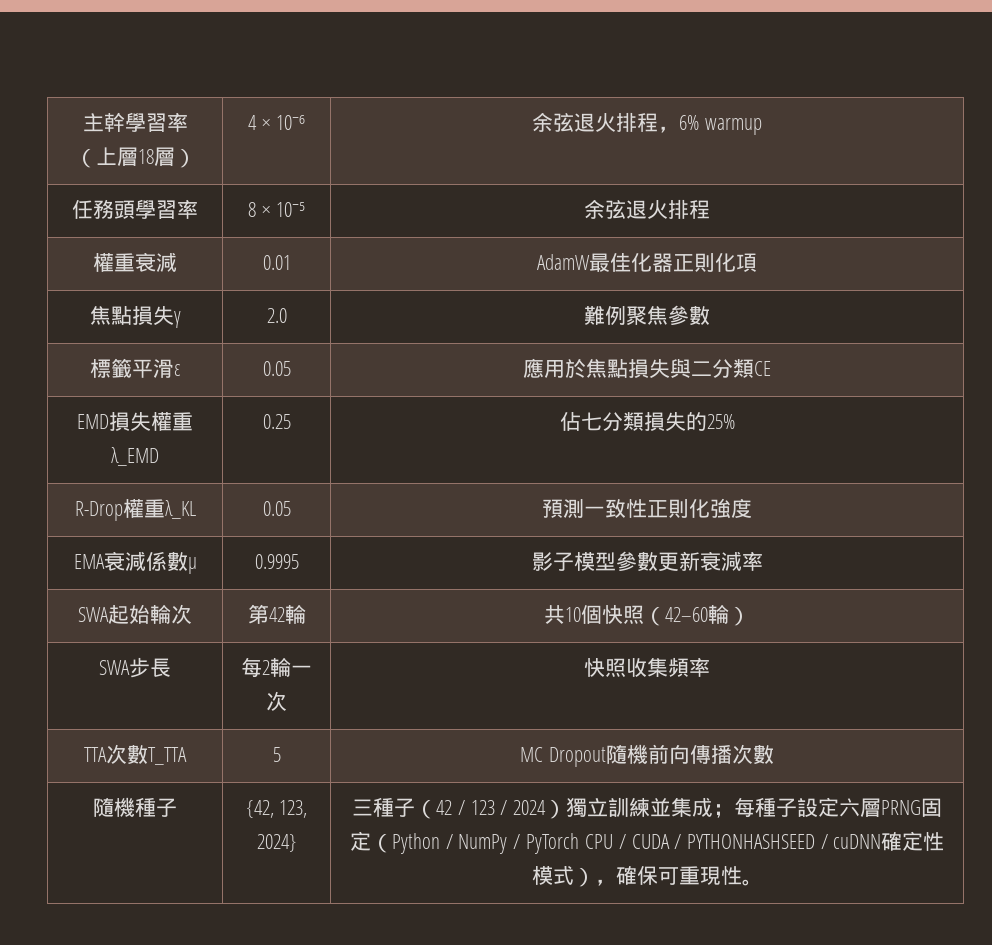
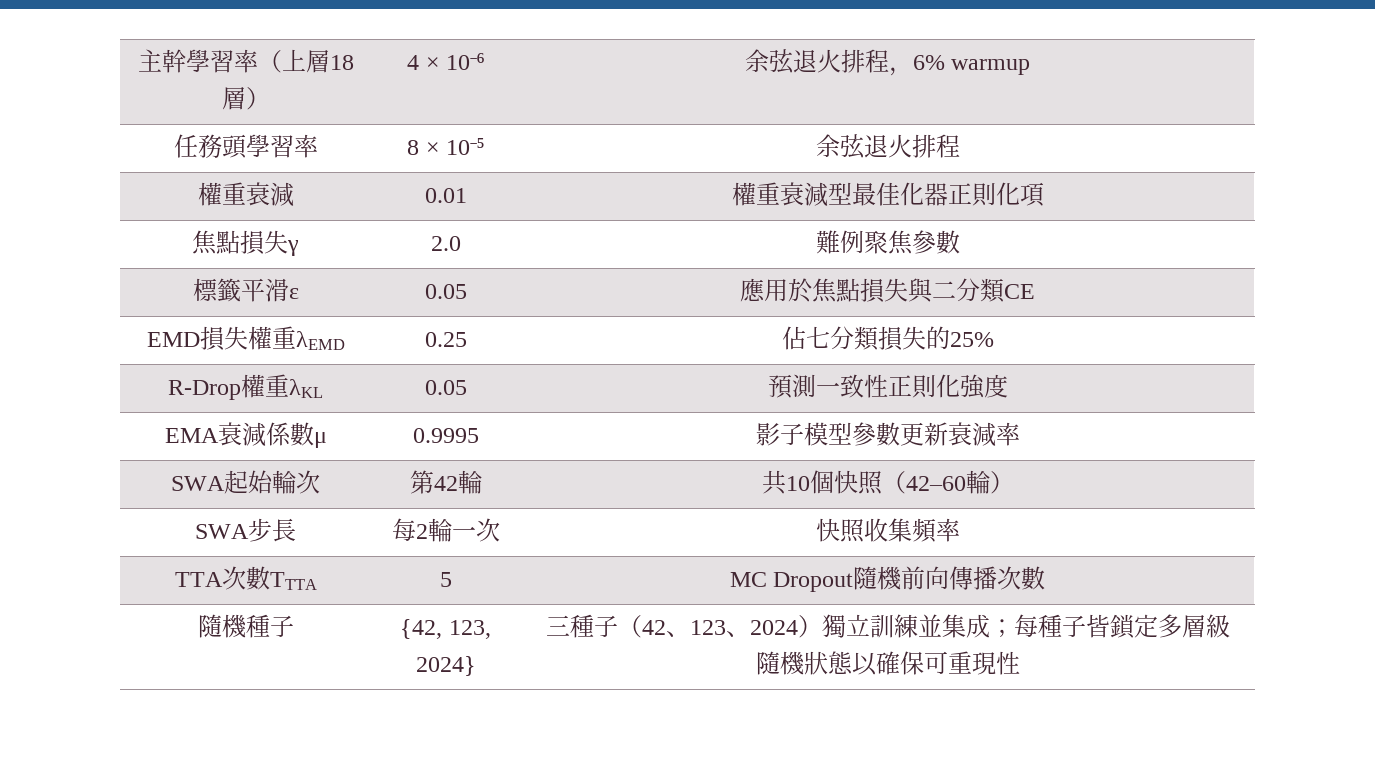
- 權重衰減 | 0.01 | AdamW最佳化器正則化項
+ 權重衰減 | 0.01 | 權重衰減型最佳化器正則化項
- EMD損失權重λ_EMD | 0.25 | 佔七分類損失的25%
+ EMD損失權重λEMD | 0.25 | 佔七分類損失的25%
- R-Drop權重λ_KL | 0.05 | 預測一致性正則化強度
+ R-Drop權重λKL | 0.05 | 預測一致性正則化強度
- TTA次數T_TTA | 5 | MC Dropout隨機前向傳播次數
+ TTA次數TTTA | 5 | MC Dropout隨機前向傳播次數
- 三種子（42 / 123 / 2024）獨立訓練並集成；每種子設定六層PRNG固定（Python / NumPy / PyTorch CPU / CUDA / PYTHONHASHSEED / cuDNN確定性模式），確保可重現性。
+ 三種子（42、123、2024）獨立訓練並集成；每種子皆鎖定多層級隨機狀態以確保可重現性

